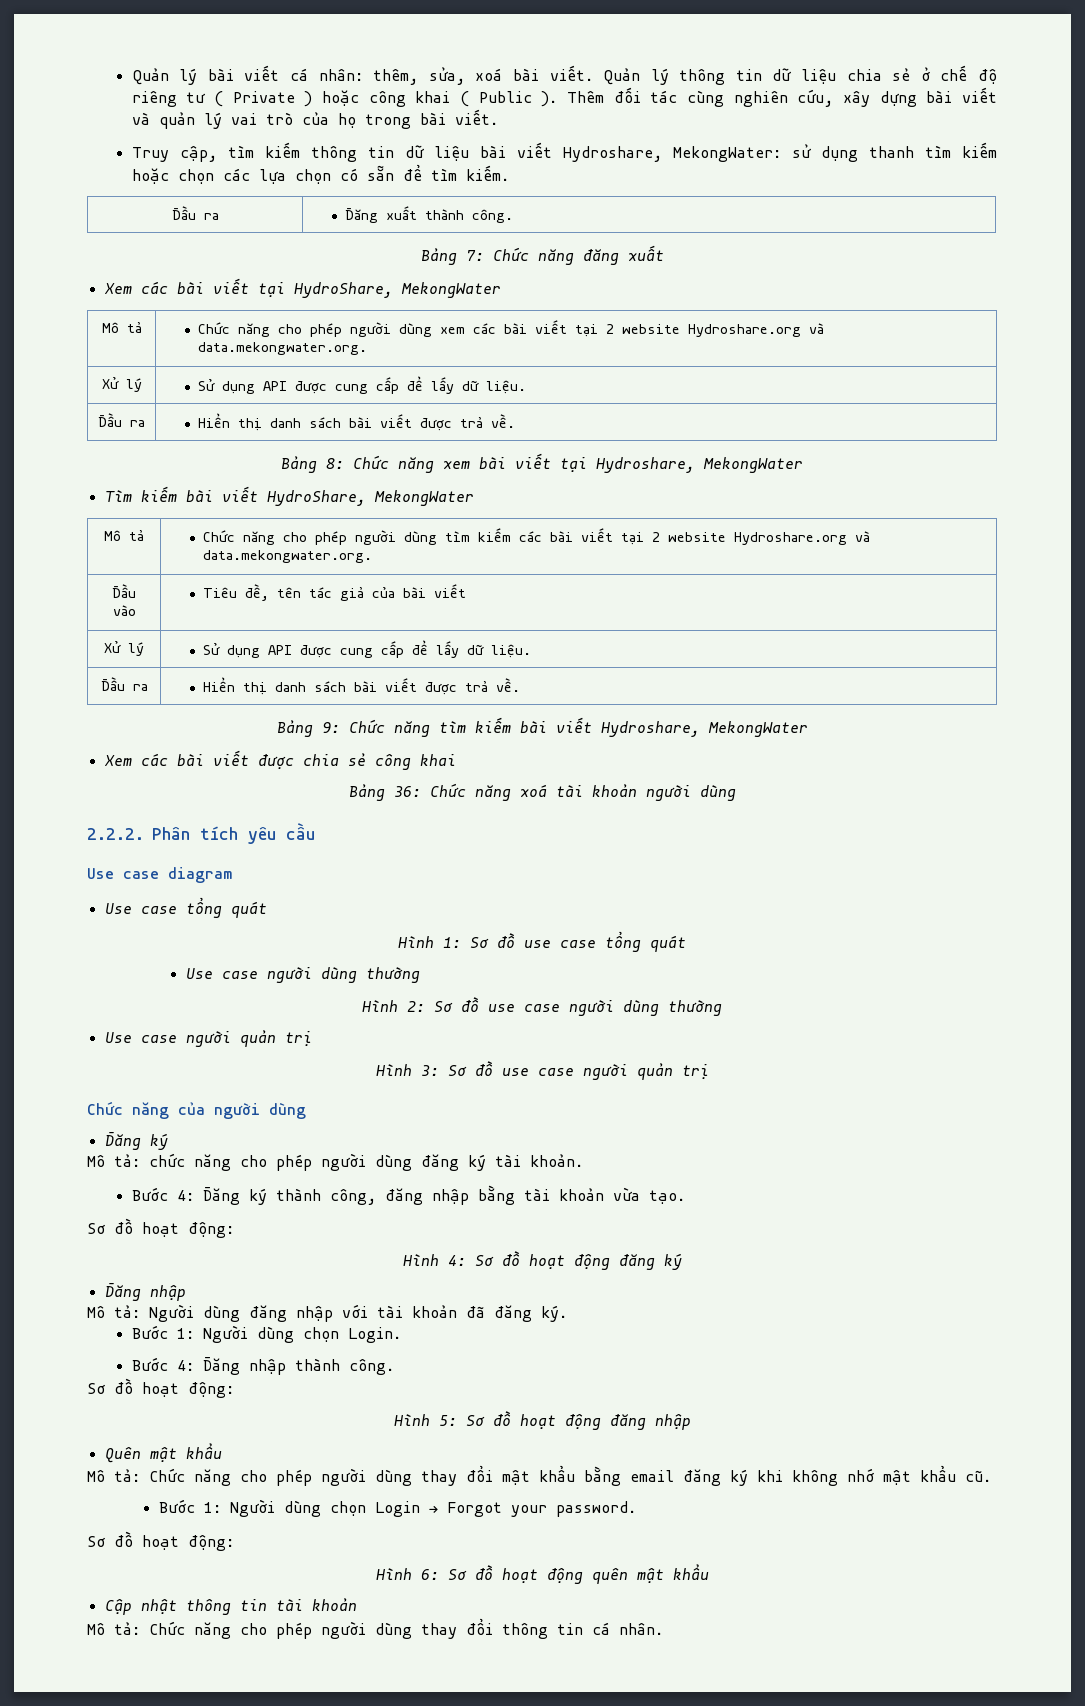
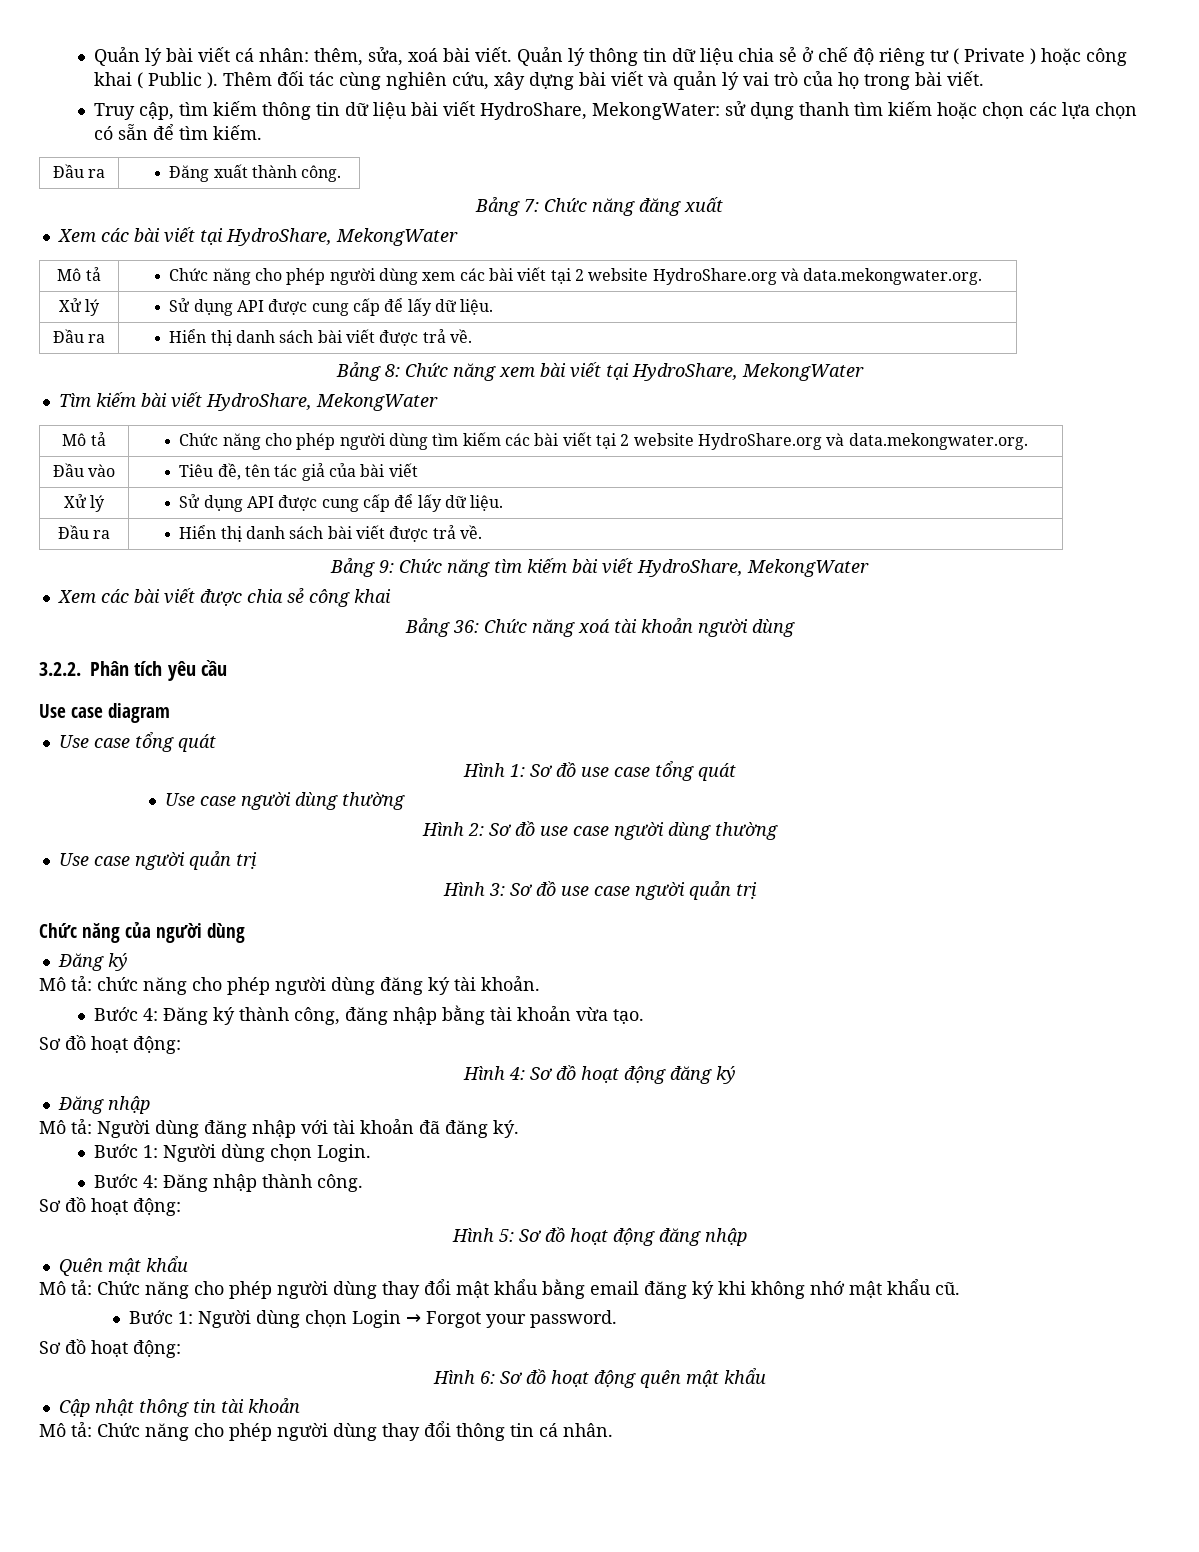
- Truy cập, tìm kiếm thông tin dữ liệu bài viết Hydroshare, MekongWater: sử dụng thanh tìm kiếm hoặc chọn các lựa chọn có sẵn để tìm kiếm.
+ Truy cập, tìm kiếm thông tin dữ liệu bài viết HydroShare, MekongWater: sử dụng thanh tìm kiếm hoặc chọn các lựa chọn có sẵn để tìm kiếm.
- Mô tả | Chức năng cho phép người dùng xem các bài viết tại 2 website Hydroshare.org và data.mekongwater.org.
+ Mô tả | Chức năng cho phép người dùng xem các bài viết tại 2 website HydroShare.org và data.mekongwater.org.
- Bảng 8: Chức năng xem bài viết tại Hydroshare, MekongWater
+ Bảng 8: Chức năng xem bài viết tại HydroShare, MekongWater
- Mô tả | Chức năng cho phép người dùng tìm kiếm các bài viết tại 2 website Hydroshare.org và data.mekongwater.org.
+ Mô tả | Chức năng cho phép người dùng tìm kiếm các bài viết tại 2 website HydroShare.org và data.mekongwater.org.
- Bảng 9: Chức năng tìm kiếm bài viết Hydroshare, MekongWater
+ Bảng 9: Chức năng tìm kiếm bài viết HydroShare, MekongWater
- 2.2.2. Phân tích yêu cầu
+ 3.2.2. Phân tích yêu cầu

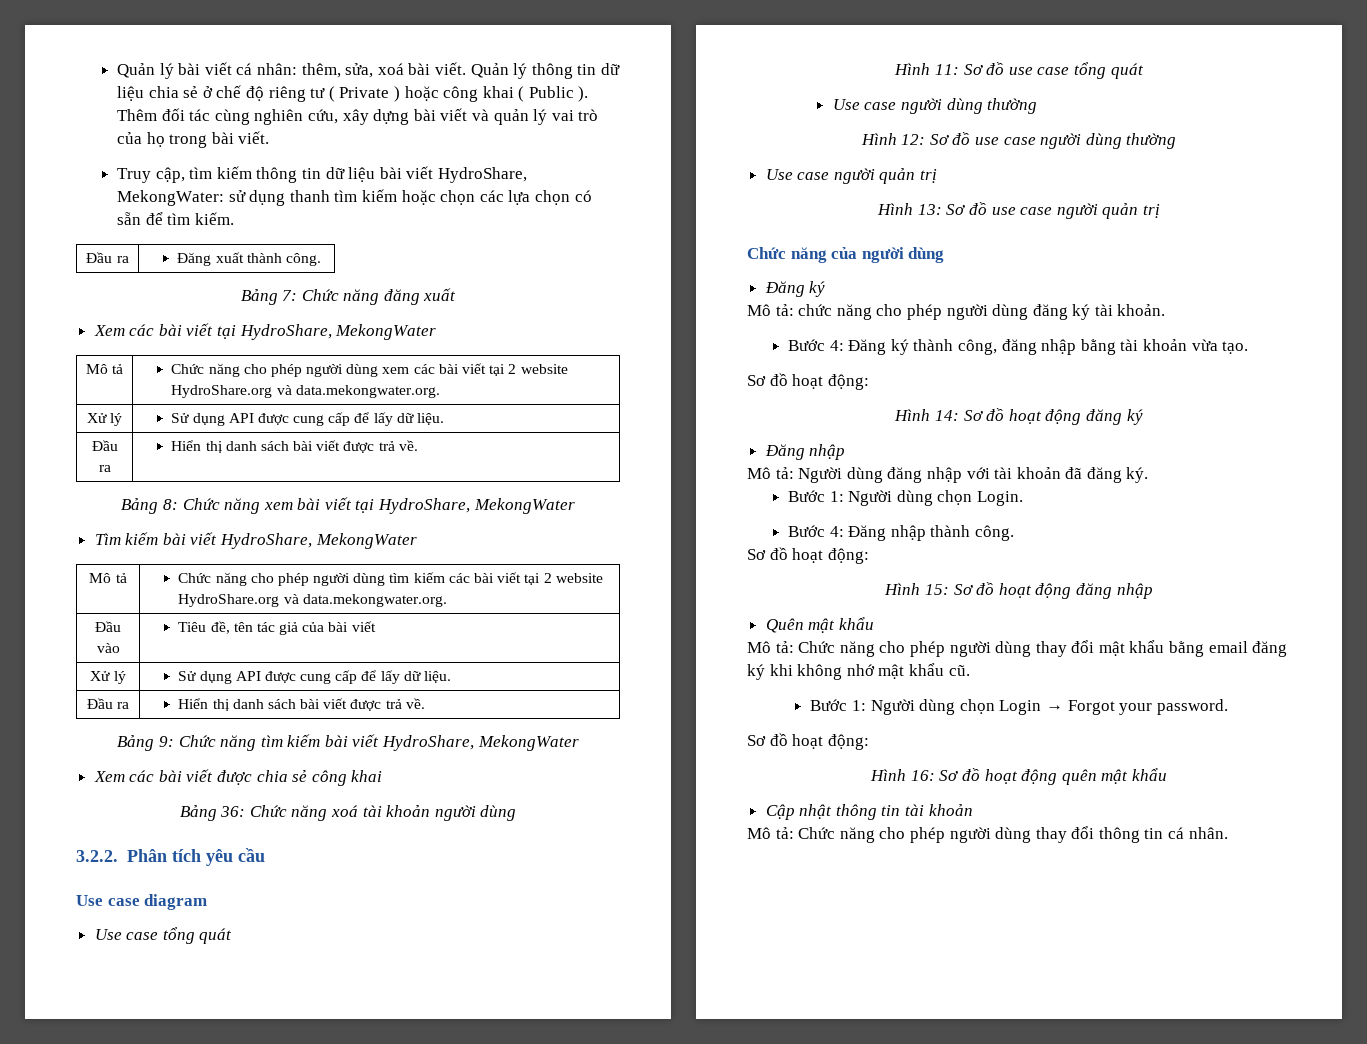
- Hình 1: Sơ đồ use case tổng quát
+ Hình 11: Sơ đồ use case tổng quát
- Hình 2: Sơ đồ use case người dùng thường
+ Hình 12: Sơ đồ use case người dùng thường
- Hình 3: Sơ đồ use case người quản trị
+ Hình 13: Sơ đồ use case người quản trị
- Hình 4: Sơ đồ hoạt động đăng ký
+ Hình 14: Sơ đồ hoạt động đăng ký
- Hình 5: Sơ đồ hoạt động đăng nhập
+ Hình 15: Sơ đồ hoạt động đăng nhập
- Hình 6: Sơ đồ hoạt động quên mật khẩu
+ Hình 16: Sơ đồ hoạt động quên mật khẩu

